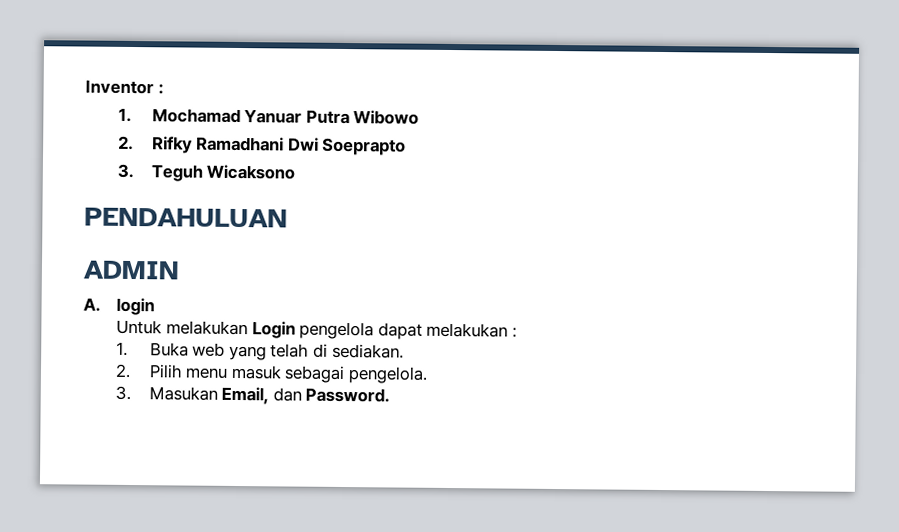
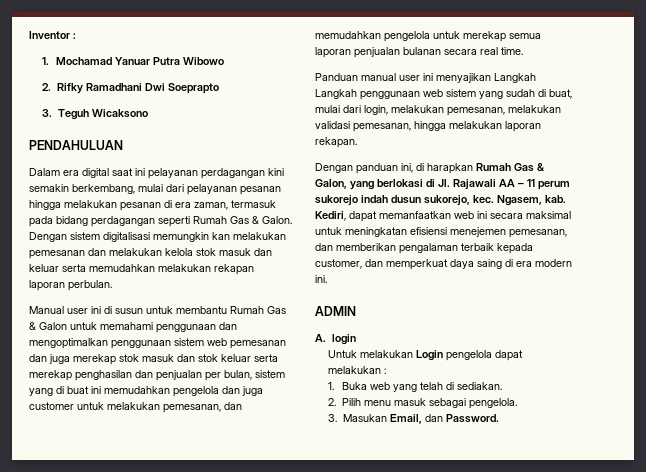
+ Dalam era digital saat ini pelayanan perdagangan kini semakin berkembang, mulai dari pelayanan pesanan hingga melakukan pesanan di era zaman, termasuk pada bidang perdagangan seperti Rumah Gas & Galon. Dengan sistem digitalisasi memungkin kan melakukan pemesanan dan melakukan kelola stok masuk dan keluar serta memudahkan melakukan rekapan laporan perbulan.
+ Manual user ini di susun untuk membantu Rumah Gas & Galon untuk memahami penggunaan dan mengoptimalkan penggunaan sistem web pemesanan dan juga merekap stok masuk dan stok keluar serta merekap penghasilan dan penjualan per bulan, sistem yang di buat ini memudahkan pengelola dan juga customer untuk melakukan pemesanan, dan memudahkan pengelola untuk merekap semua laporan penjualan bulanan secara real time.
+ Panduan manual user ini menyajikan Langkah Langkah penggunaan web sistem yang sudah di buat, mulai dari login, melakukan pemesanan, melakukan validasi pemesanan, hingga melakukan laporan rekapan.
+ Dengan panduan ini, di harapkan Rumah Gas & Galon, yang berlokasi di Jl. Rajawali AA – 11 perum sukorejo indah dusun sukorejo, kec. Ngasem, kab. Kediri, dapat memanfaatkan web ini secara maksimal untuk meningkatan efisiensi menejemen pemesanan, dan memberikan pengalaman terbaik kepada customer, dan memperkuat daya saing di era modern ini.

